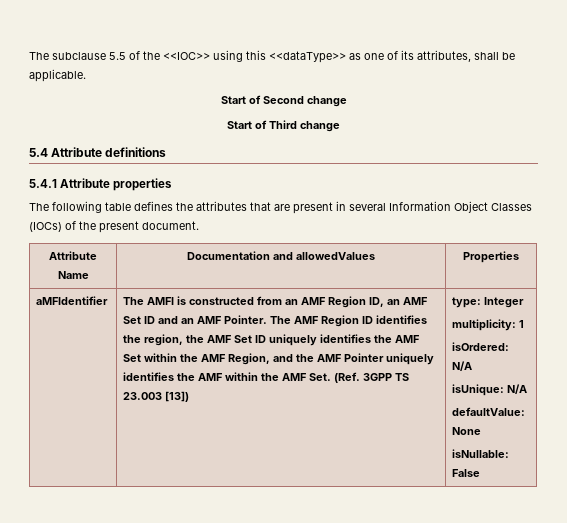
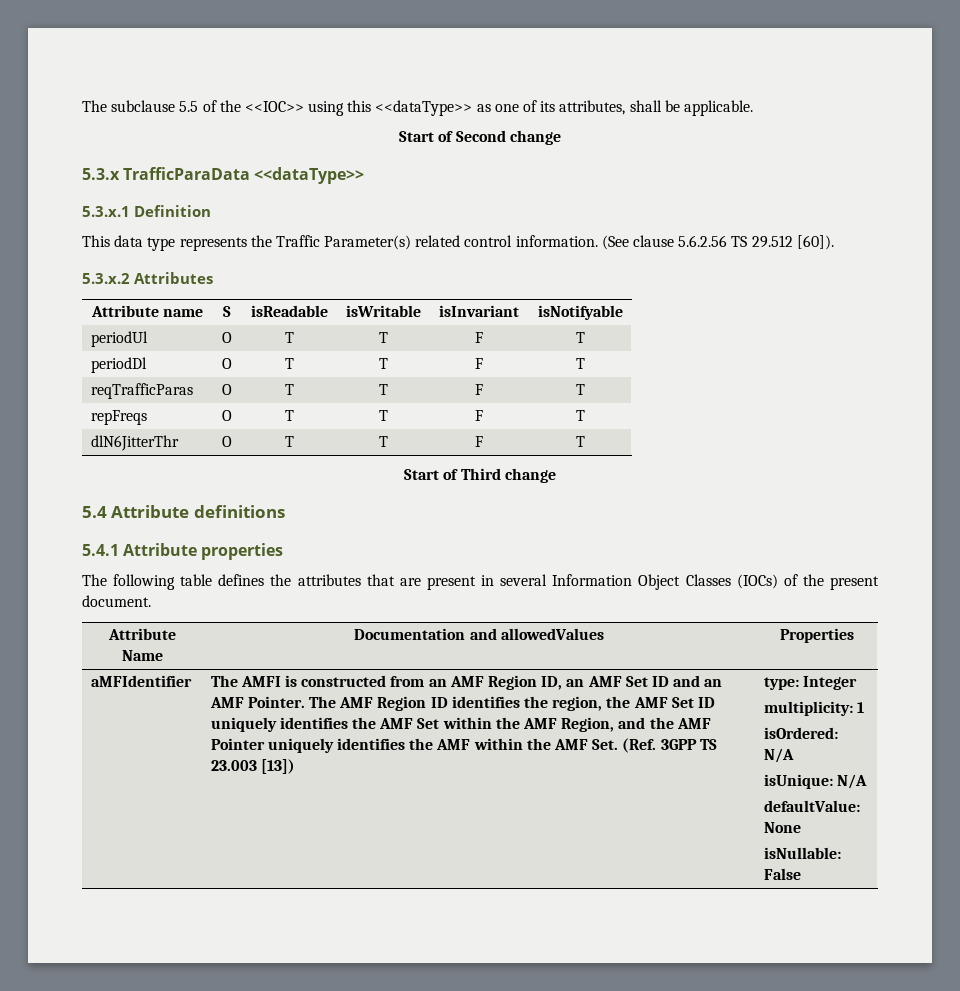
+ 5.3.x TrafficParaData <<dataType>>
+ 5.3.x.1 Definition
+ This data type represents the Traffic Parameter(s) related control information. (See clause 5.6.2.56 TS 29.512 [60]).
+ 5.3.x.2 Attributes
+ Attribute name | S | isReadable | isWritable | isInvariant | isNotifyable
+ periodUl | O | T | T | F | T
+ periodDl | O | T | T | F | T
+ reqTrafficParas | O | T | T | F | T
+ repFreqs | O | T | T | F | T
+ dlN6JitterThr | O | T | T | F | T

